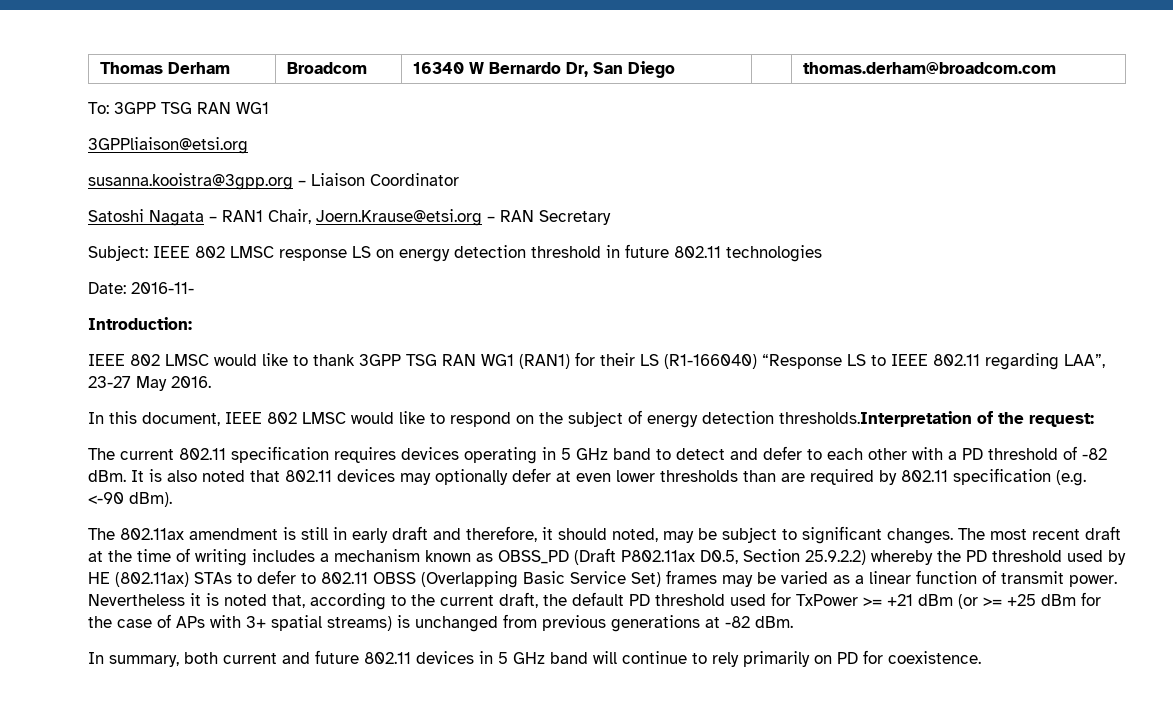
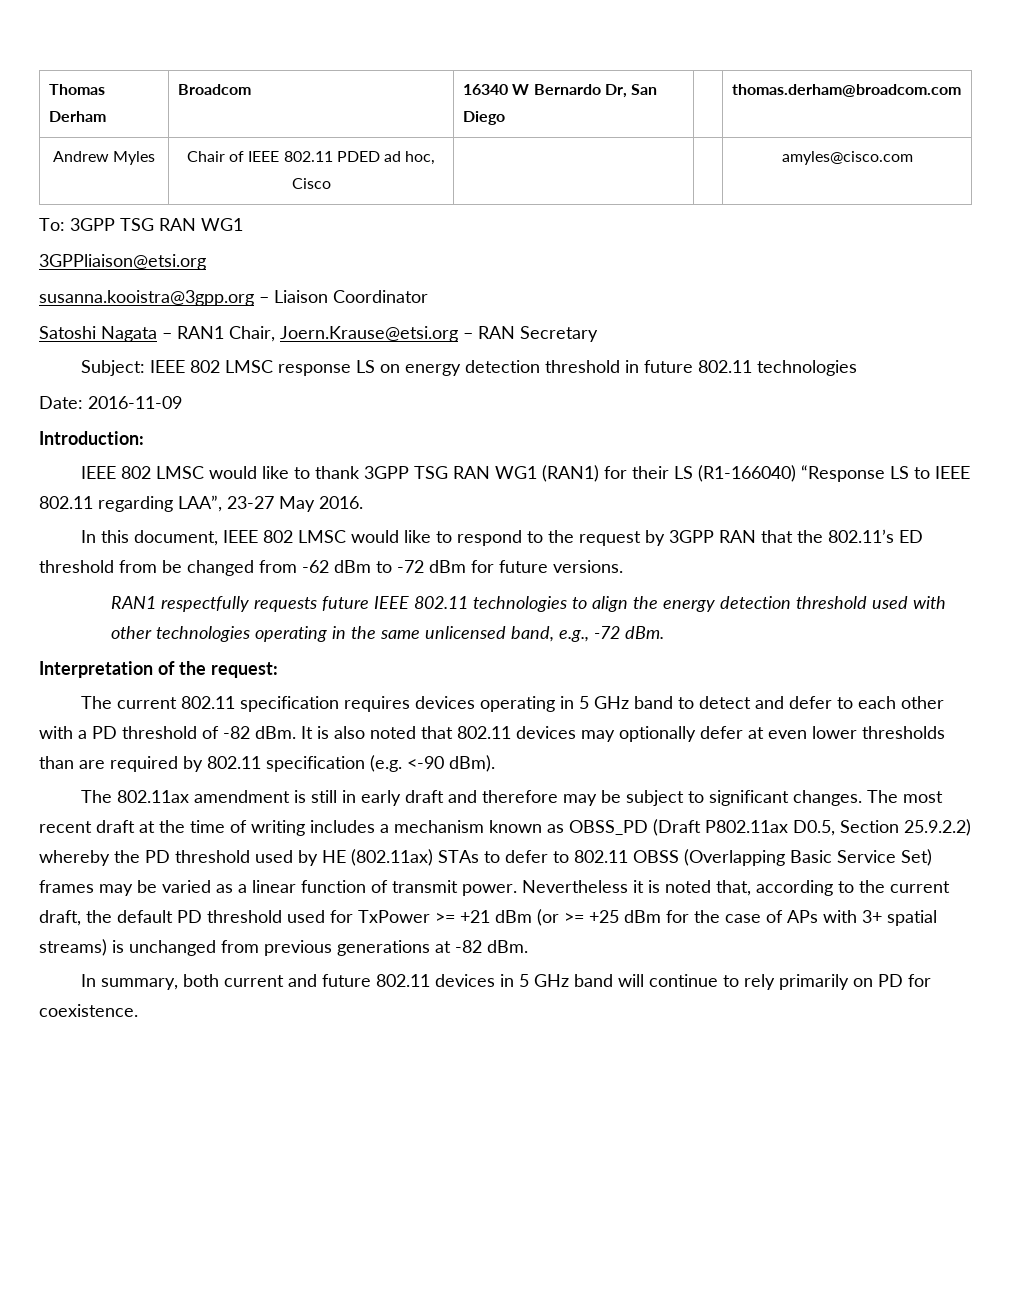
+ Andrew Myles | Chair of IEEE 802.11 PDED ad hoc, Cisco | | | amyles@cisco.com
- Date: 2016-11-
+ Date: 2016-11-09
- In this document, IEEE 802 LMSC would like to respond on the subject of energy detection thresholds.Interpretation of the request:
+ In this document, IEEE 802 LMSC would like to respond to the request by 3GPP RAN that the 802.11’s ED threshold from be changed from -62 dBm to -72 dBm for future versions.
+ RAN1 respectfully requests future IEEE 802.11 technologies to align the energy detection threshold used with other technologies operating in the same unlicensed band, e.g., -72 dBm.
+ Interpretation of the request:
- The 802.11ax amendment is still in early draft and therefore, it should noted, may be subject to significant changes.
+ The 802.11ax amendment is still in early draft and therefore may be subject to significant changes.

